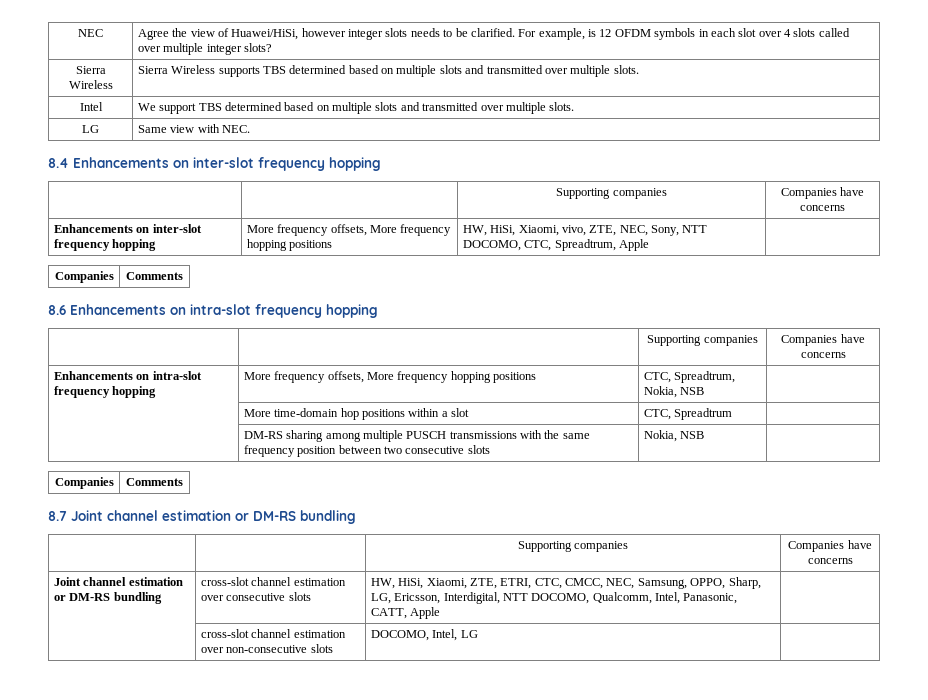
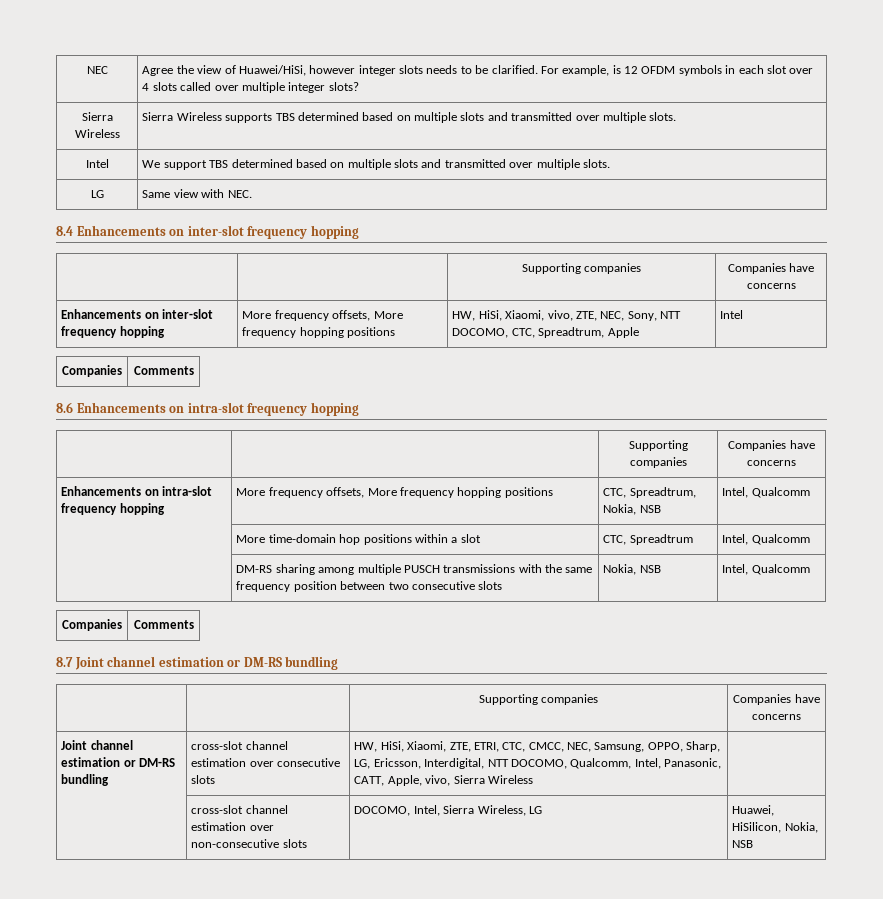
- Enhancements on inter-slot frequency hopping | More frequency offsets, More frequency hopping positions | HW, HiSi, Xiaomi, vivo, ZTE, NEC, Sony, NTT DOCOMO, CTC, Spreadtrum, Apple |
+ Enhancements on inter-slot frequency hopping | More frequency offsets, More frequency hopping positions | HW, HiSi, Xiaomi, vivo, ZTE, NEC, Sony, NTT DOCOMO, CTC, Spreadtrum, Apple | Intel
- Enhancements on intra-slot frequency hopping | More frequency offsets, More frequency hopping positions | CTC, Spreadtrum, Nokia, NSB |
+ Enhancements on intra-slot frequency hopping | More frequency offsets, More frequency hopping positions | CTC, Spreadtrum, Nokia, NSB | Intel, Qualcomm
- | More time-domain hop positions within a slot | CTC, Spreadtrum |
+ | More time-domain hop positions within a slot | CTC, Spreadtrum | Intel, Qualcomm
- | DM-RS sharing among multiple PUSCH transmissions with the same frequency position between two consecutive slots | Nokia, NSB |
+ | DM-RS sharing among multiple PUSCH transmissions with the same frequency position between two consecutive slots | Nokia, NSB | Intel, Qualcomm
- Joint channel estimation or DM-RS bundling | cross-slot channel estimation over consecutive slots | HW, HiSi, Xiaomi, ZTE, ETRI, CTC, CMCC, NEC, Samsung, OPPO, Sharp, LG, Ericsson, Interdigital, NTT DOCOMO, Qualcomm, Intel, Panasonic, CATT, Apple |
+ Joint channel estimation or DM-RS bundling | cross-slot channel estimation over consecutive slots | HW, HiSi, Xiaomi, ZTE, ETRI, CTC, CMCC, NEC, Samsung, OPPO, Sharp, LG, Ericsson, Interdigital, NTT DOCOMO, Qualcomm, Intel, Panasonic, CATT, Apple, vivo, Sierra Wireless |
- | cross-slot channel estimation over non-consecutive slots | DOCOMO, Intel, LG |
+ | cross-slot channel estimation over non-consecutive slots | DOCOMO, Intel, Sierra Wireless, LG | Huawei, HiSilicon, Nokia, NSB

